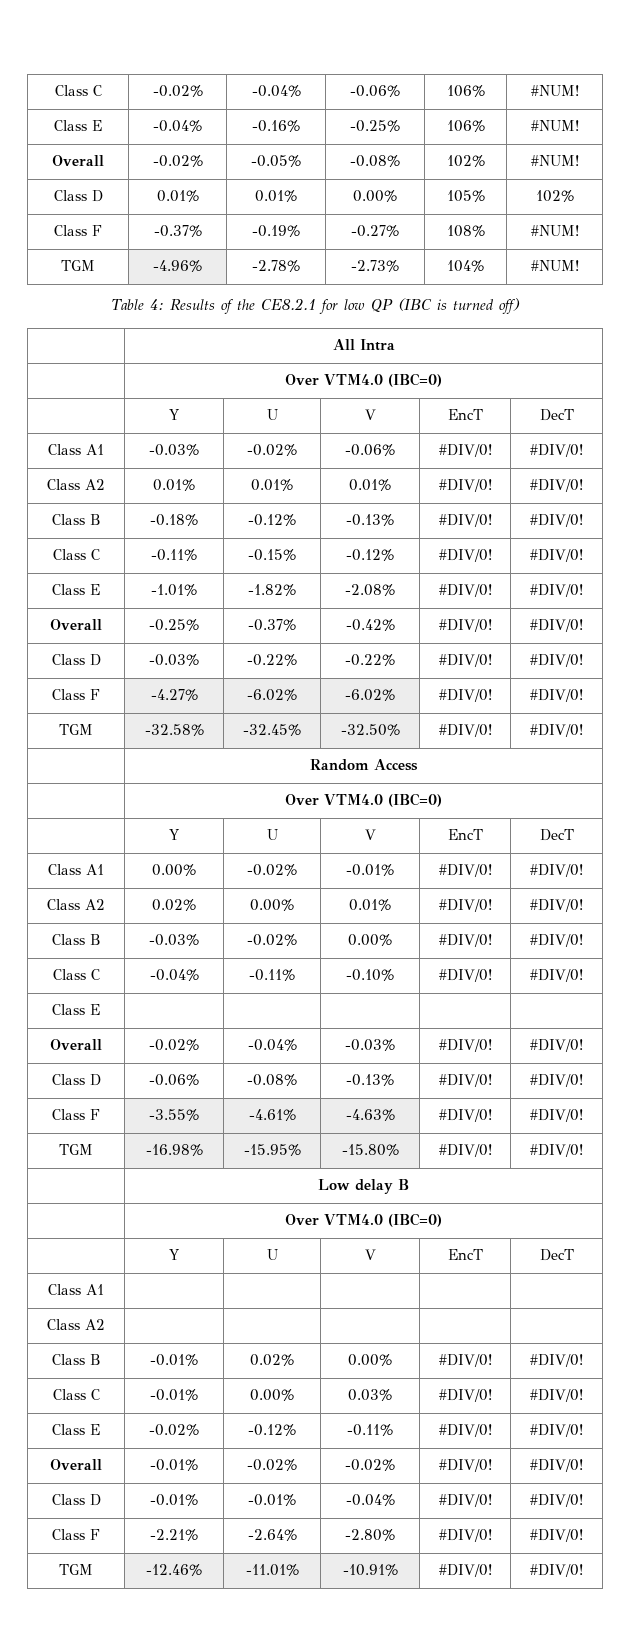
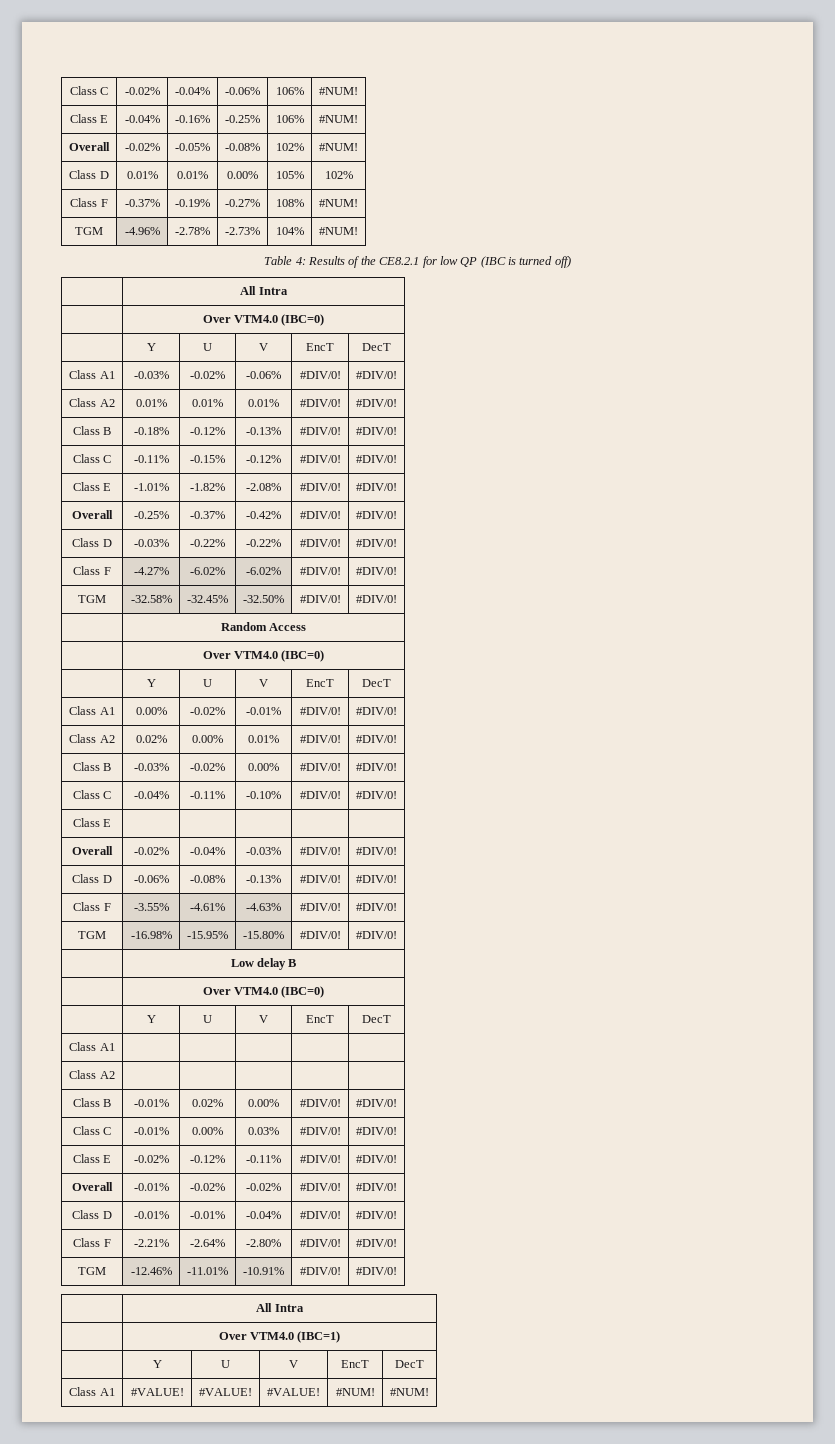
  TGM | -12.46% | -11.01% | -10.91% | #DIV/0! | #DIV/0!
+ | All Intra
+ | Over VTM4.0 (IBC=1)
+ | Y | U | V | EncT | DecT
+ Class A1 | #VALUE! | #VALUE! | #VALUE! | #NUM! | #NUM!

